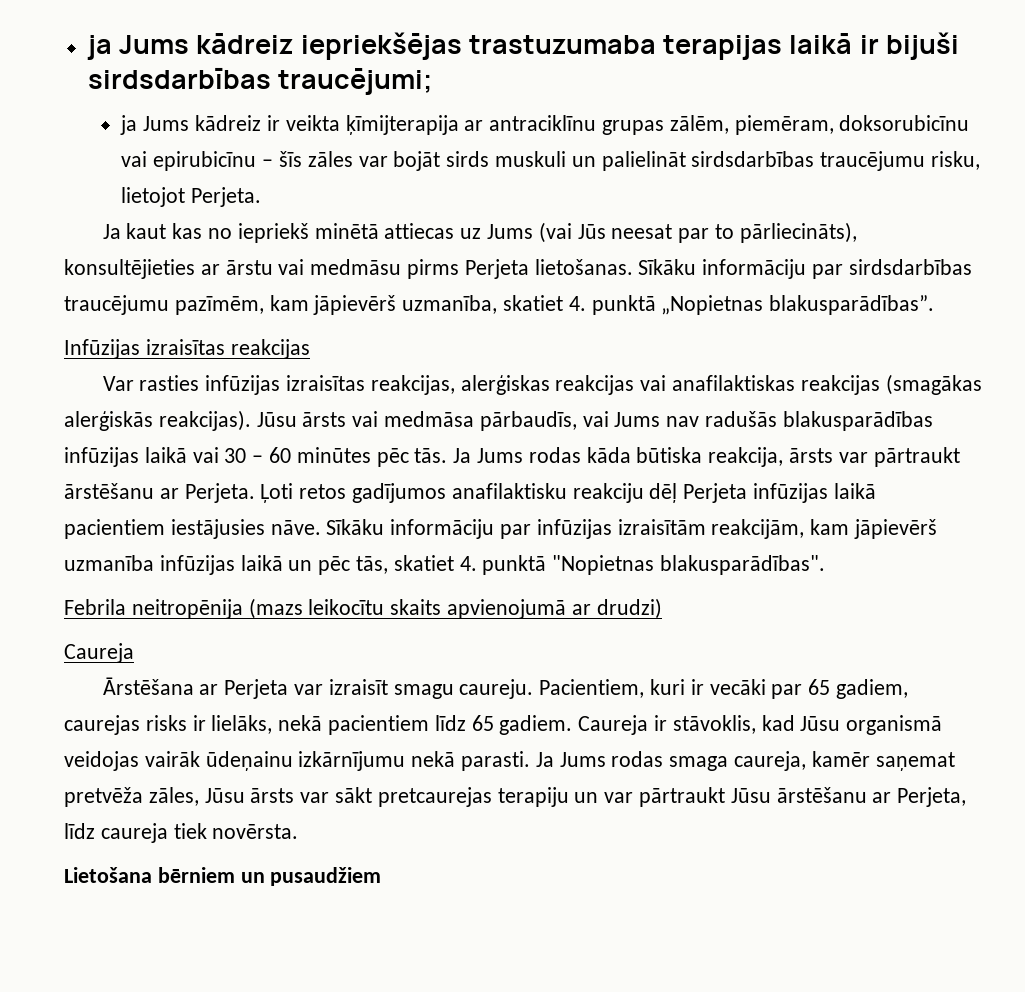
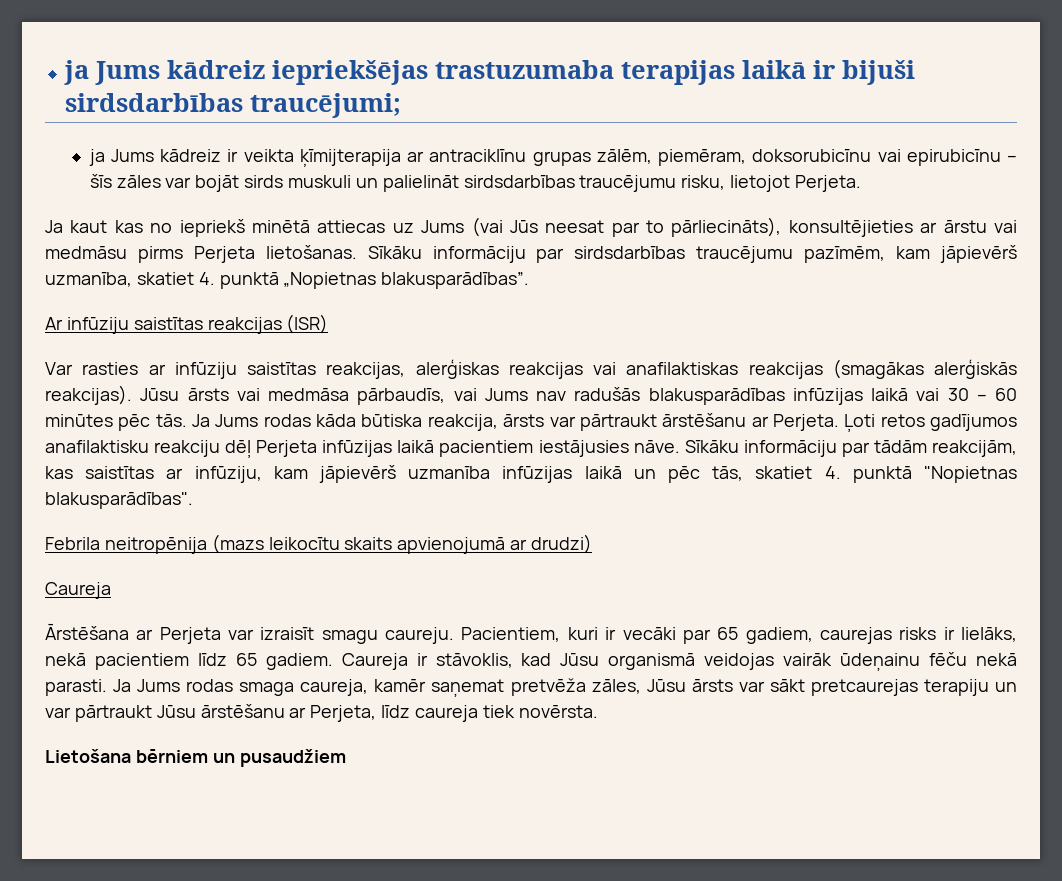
- Infūzijas izraisītas reakcijas
+ Ar infūziju saistītas reakcijas (ISR)
- Var rasties infūzijas izraisītas reakcijas, alerģiskas reakcijas vai anafilaktiskas reakcijas (smagākas alerģiskās reakcijas).
+ Var rasties ar infūziju saistītas reakcijas, alerģiskas reakcijas vai anafilaktiskas reakcijas (smagākas alerģiskās reakcijas).
- Sīkāku informāciju par infūzijas izraisītām reakcijām, kam jāpievērš uzmanība infūzijas laikā un pēc tās, skatiet 4. punktā "Nopietnas blakusparādības".
+ Sīkāku informāciju par tādām reakcijām, kas saistītas ar infūziju, kam jāpievērš uzmanība infūzijas laikā un pēc tās, skatiet 4. punktā "Nopietnas blakusparādības".
- Caureja ir stāvoklis, kad Jūsu organismā veidojas vairāk ūdeņainu izkārnījumu nekā parasti.
+ Caureja ir stāvoklis, kad Jūsu organismā veidojas vairāk ūdeņainu fēču nekā parasti.

